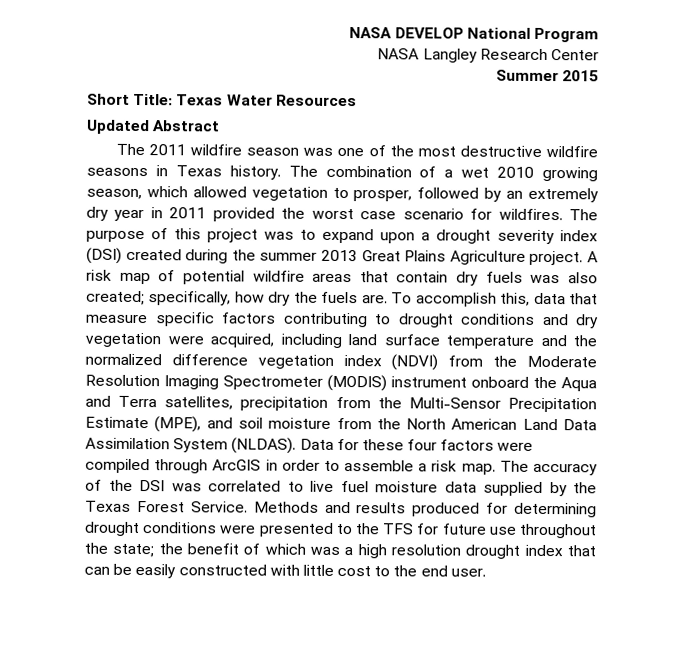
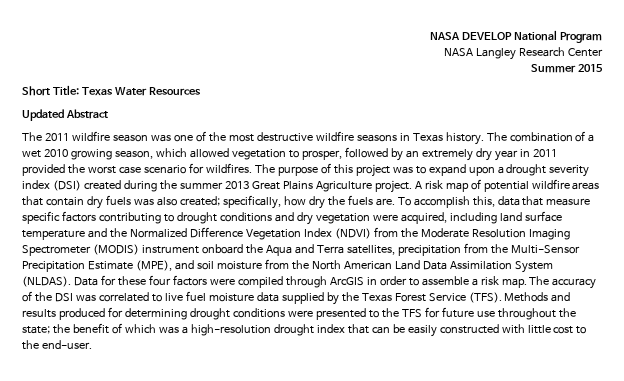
- To accomplish this, data that measure specific factors contributing to drought conditions and dry vegetation were acquired, including land surface temperature and the normalized difference vegetation index (NDVI) from the Moderate Resolution Imaging Spectrometer (MODIS) instrument onboard the Aqua and Terra satellites, precipitation from the Multi-Sensor Precipitation Estimate (MPE), and soil moisture from the North American Land Data Assimilation System (NLDAS).
+ To accomplish this, data that measure specific factors contributing to drought conditions and dry vegetation were acquired, including land surface temperature and the Normalized Difference Vegetation Index (NDVI) from the Moderate Resolution Imaging Spectrometer (MODIS) instrument onboard the Aqua and Terra satellites, precipitation from the Multi-Sensor Precipitation Estimate (MPE), and soil moisture from the North American Land Data Assimilation System (NLDAS).
- The accuracy of the DSI was correlated to live fuel moisture data supplied by the Texas Forest Service.
+ The accuracy of the DSI was correlated to live fuel moisture data supplied by the Texas Forest Service (TFS).
- Methods and results produced for determining drought conditions were presented to the TFS for future use throughout the state; the benefit of which was a high resolution drought index that can be easily constructed with little cost to the end user.
+ Methods and results produced for determining drought conditions were presented to the TFS for future use throughout the state; the benefit of which was a high-resolution drought index that can be easily constructed with little cost to the end-user.

